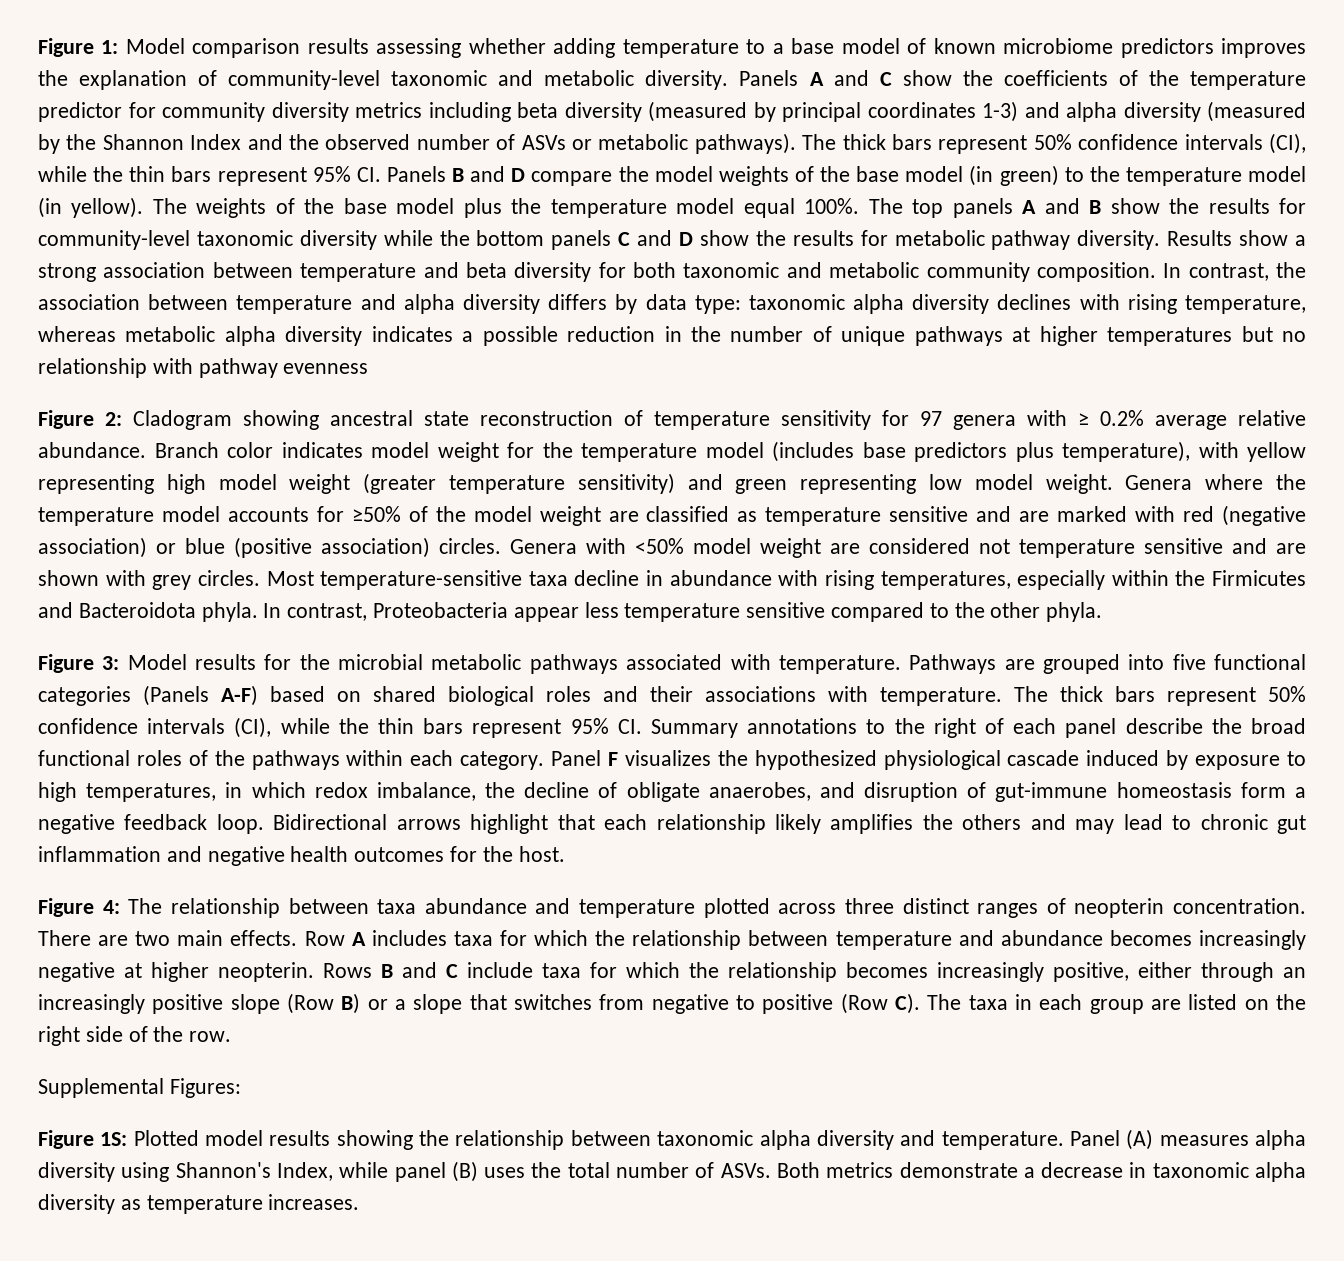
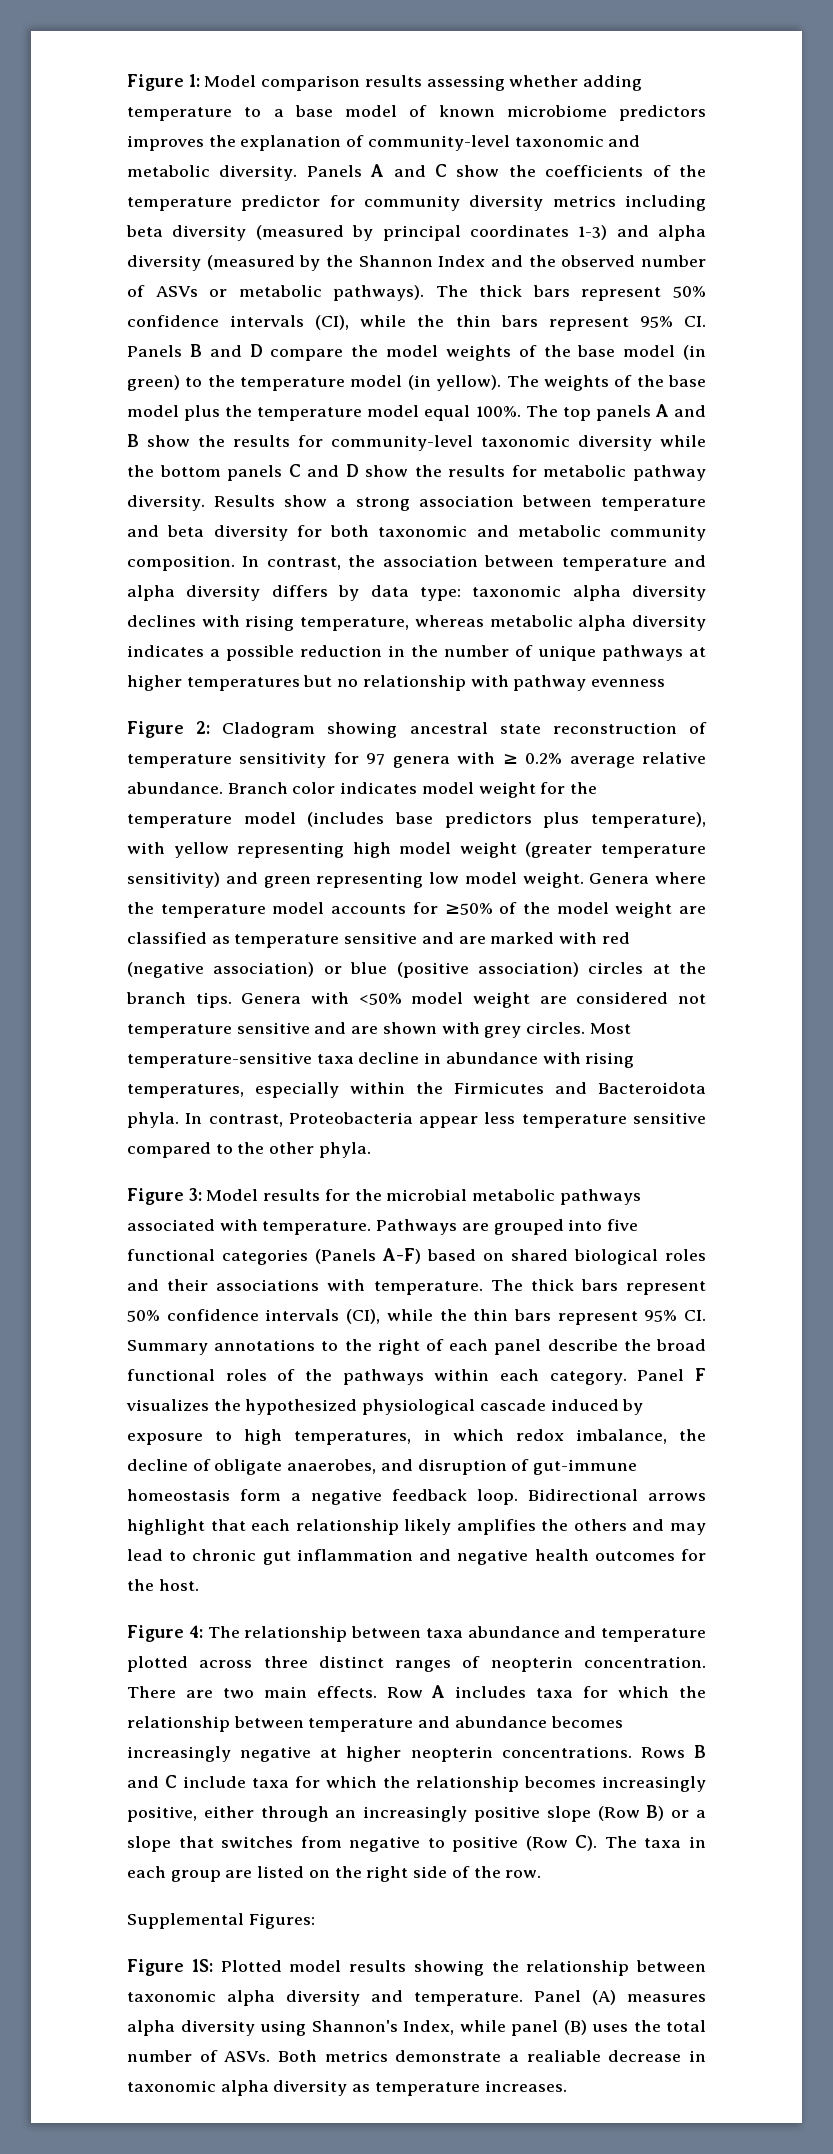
- Genera where the temperature model accounts for ≥50% of the model weight are classified as temperature sensitive and are marked with red (negative association) or blue (positive association) circles.
+ Genera where the temperature model accounts for ≥50% of the model weight are classified as temperature sensitive and are marked with red (negative association) or blue (positive association) circles at the branch tips.
- Row A includes taxa for which the relationship between temperature and abundance becomes increasingly negative at higher neopterin.
+ Row A includes taxa for which the relationship between temperature and abundance becomes increasingly negative at higher neopterin concentrations.
- Both metrics demonstrate a decrease in taxonomic alpha diversity as temperature increases.
+ Both metrics demonstrate a realiable decrease in taxonomic alpha diversity as temperature increases.

